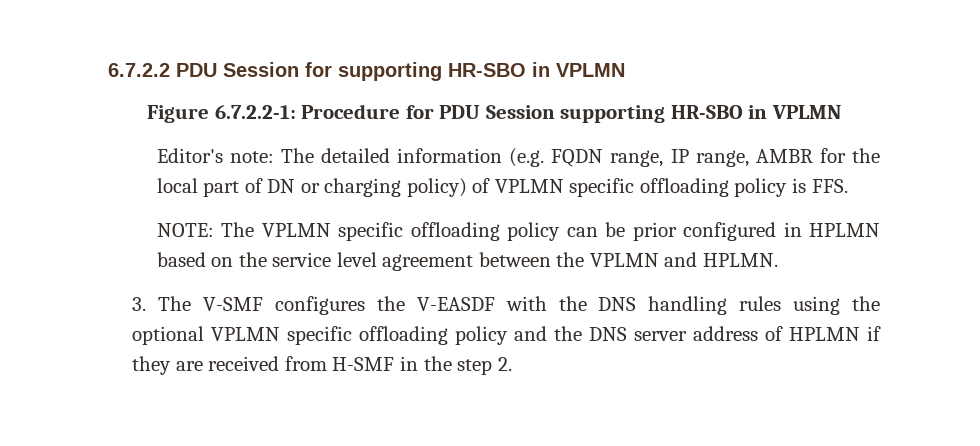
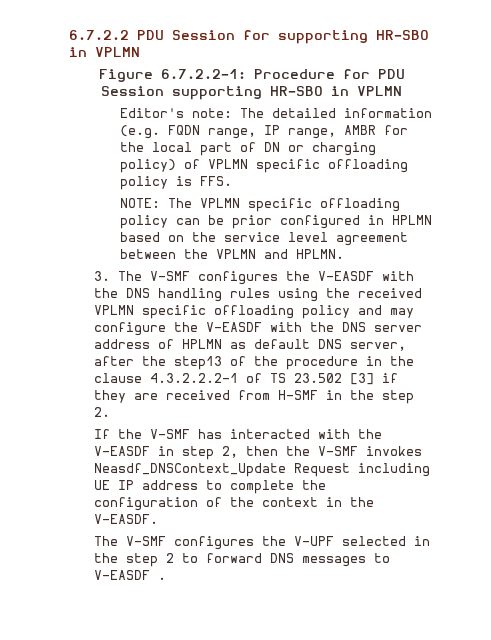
- 3. The V-SMF configures the V-EASDF with the DNS handling rules using the optional VPLMN specific offloading policy and the DNS server address of HPLMN if they are received from H-SMF in the step 2.
+ 3. The V-SMF configures the V-EASDF with the DNS handling rules using the received VPLMN specific offloading policy and may configure the V-EASDF with the DNS server address of HPLMN as default DNS server, after the step13 of the procedure in the clause 4.3.2.2.2-1 of TS 23.502 [3] if they are received from H-SMF in the step 2.
+ If the V-SMF has interacted with the V-EASDF in step 2, then the V-SMF invokes Neasdf_DNSContext_Update Request including UE IP address to complete the configuration of the context in the V-EASDF.
+ The V-SMF configures the V-UPF selected in the step 2 to forward DNS messages to V-EASDF .

